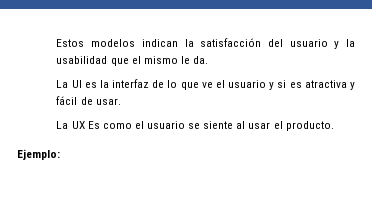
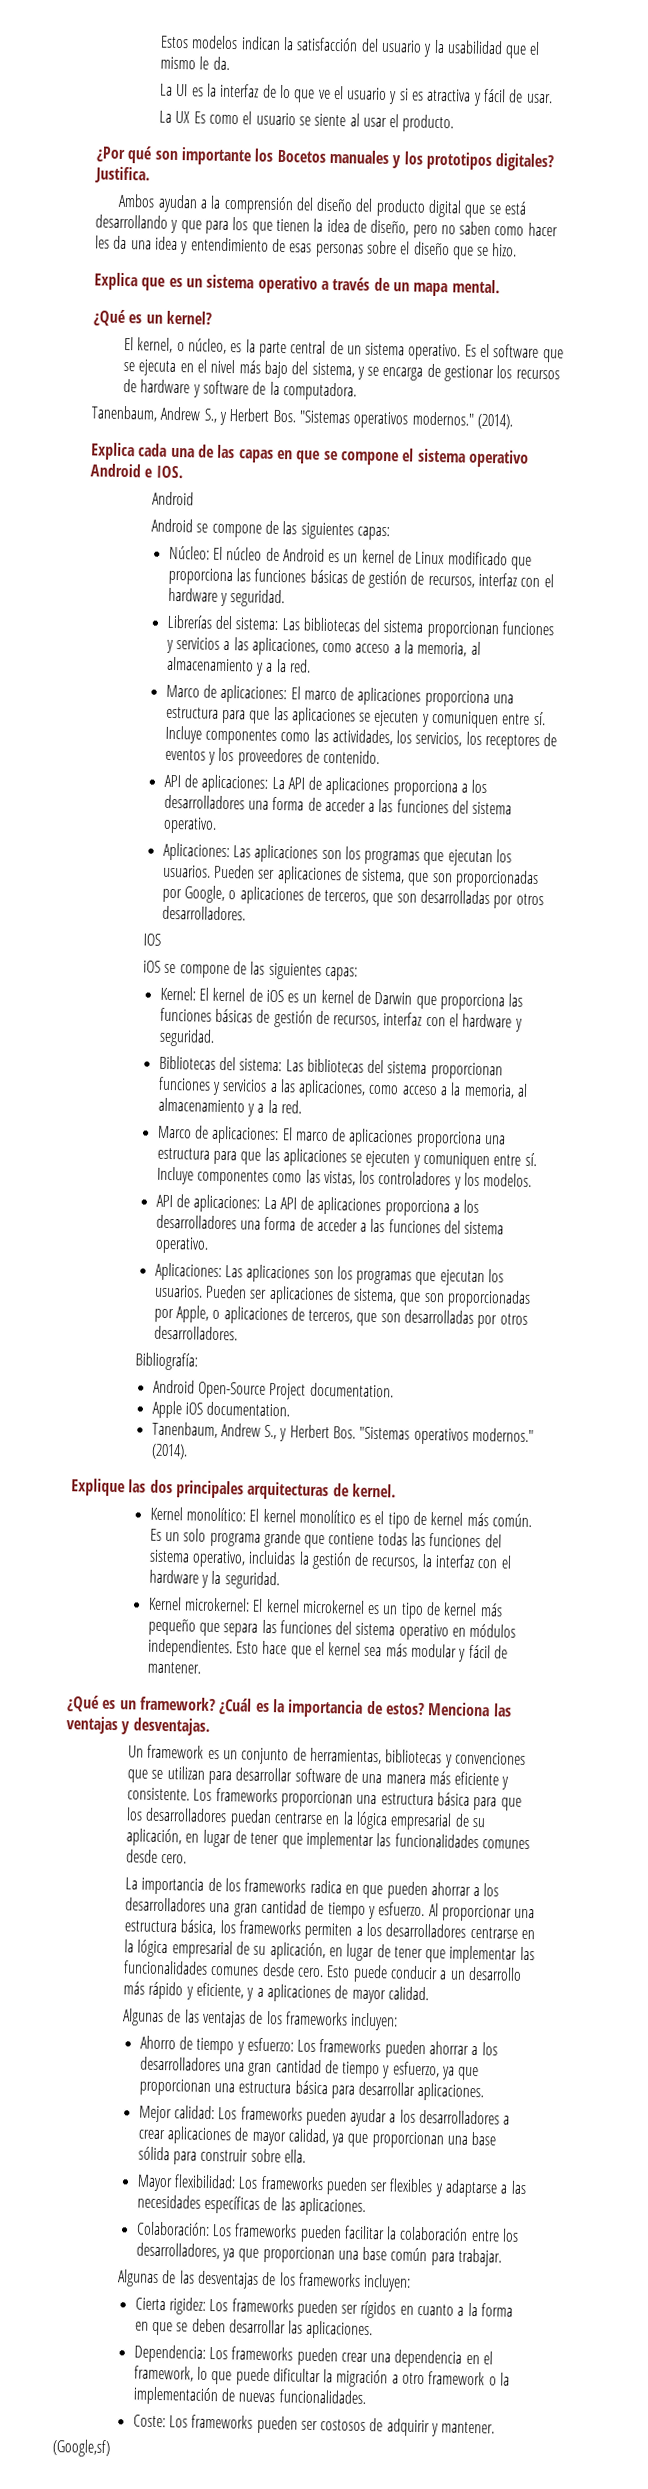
- Ejemplo:
+ ¿Por qué son importante los Bocetos manuales y los prototipos digitales? Justifica.
+ Ambos ayudan a la comprensión del diseño del producto digital que se está desarrollando y que para los que tienen la idea de diseño, pero no saben como hacer les da una idea y entendimiento de esas personas sobre el diseño que se hizo.
+ Explica que es un sistema operativo a través de un mapa mental.
+ ¿Qué es un kernel?
+ El kernel, o núcleo, es la parte central de un sistema operativo. Es el software que se ejecuta en el nivel más bajo del sistema, y se encarga de gestionar los recursos de hardware y software de la computadora.
+ Tanenbaum, Andrew S., y Herbert Bos. "Sistemas operativos modernos." (2014).
+ Explica cada una de las capas en que se compone el sistema operativo Android e IOS.
+ Android
+ Android se compone de las siguientes capas:
+ Núcleo: El núcleo de Android es un kernel de Linux modificado que proporciona las funciones básicas de gestión de recursos, interfaz con el hardware y seguridad.
+ Librerías del sistema: Las bibliotecas del sistema proporcionan funciones y servicios a las aplicaciones, como acceso a la memoria, al almacenamiento y a la red.
+ Marco de aplicaciones: El marco de aplicaciones proporciona una estructura para que las aplicaciones se ejecuten y comuniquen entre sí. Incluye componentes como las actividades, los servicios, los receptores de eventos y los proveedores de contenido.
+ API de aplicaciones: La API de aplicaciones proporciona a los desarrolladores una forma de acceder a las funciones del sistema operativo.
+ Aplicaciones: Las aplicaciones son los programas que ejecutan los usuarios. Pueden ser aplicaciones de sistema, que son proporcionadas por Google, o aplicaciones de terceros, que son desarrolladas por otros desarrolladores.
+ IOS
+ iOS se compone de las siguientes capas:
+ Kernel: El kernel de iOS es un kernel de Darwin que proporciona las funciones básicas de gestión de recursos, interfaz con el hardware y seguridad.
+ Bibliotecas del sistema: Las bibliotecas del sistema proporcionan funciones y servicios a las aplicaciones, como acceso a la memoria, al almacenamiento y a la red.
+ Marco de aplicaciones: El marco de aplicaciones proporciona una estructura para que las aplicaciones se ejecuten y comuniquen entre sí. Incluye componentes como las vistas, los controladores y los modelos.
+ API de aplicaciones: La API de aplicaciones proporciona a los desarrolladores una forma de acceder a las funciones del sistema operativo.
+ Aplicaciones: Las aplicaciones son los programas que ejecutan los usuarios. Pueden ser aplicaciones de sistema, que son proporcionadas por Apple, o aplicaciones de terceros, que son desarrolladas por otros desarrolladores.
+ Bibliografía:
+ Android Open-Source Project documentation.
+ Apple iOS documentation.
+ Tanenbaum, Andrew S., y Herbert Bos. "Sistemas operativos modernos." (2014).
+ Explique las dos principales arquitecturas de kernel.
+ Kernel monolítico: El kernel monolítico es el tipo de kernel más común. Es un solo programa grande que contiene todas las funciones del sistema operativo, incluidas la gestión de recursos, la interfaz con el hardware y la seguridad.
+ Kernel microkernel: El kernel microkernel es un tipo de kernel más pequeño que separa las funciones del sistema operativo en módulos independientes. Esto hace que el kernel sea más modular y fácil de mantener.
+ ¿Qué es un framework? ¿Cuál es la importancia de estos? Menciona las ventajas y desventajas.
+ Un framework es un conjunto de herramientas, bibliotecas y convenciones que se utilizan para desarrollar software de una manera más eficiente y consistente. Los frameworks proporcionan una estructura básica para que los desarrolladores puedan centrarse en la lógica empresarial de su aplicación, en lugar de tener que implementar las funcionalidades comunes desde cero.
+ La importancia de los frameworks radica en que pueden ahorrar a los desarrolladores una gran cantidad de tiempo y esfuerzo. Al proporcionar una estructura básica, los frameworks permiten a los desarrolladores centrarse en la lógica empresarial de su aplicación, en lugar de tener que implementar las funcionalidades comunes desde cero. Esto puede conducir a un desarrollo más rápido y eficiente, y a aplicaciones de mayor calidad.
+ Algunas de las ventajas de los frameworks incluyen:
+ Ahorro de tiempo y esfuerzo: Los frameworks pueden ahorrar a los desarrolladores una gran cantidad de tiempo y esfuerzo, ya que proporcionan una estructura básica para desarrollar aplicaciones.
+ Mejor calidad: Los frameworks pueden ayudar a los desarrolladores a crear aplicaciones de mayor calidad, ya que proporcionan una base sólida para construir sobre ella.
+ Mayor flexibilidad: Los frameworks pueden ser flexibles y adaptarse a las necesidades específicas de las aplicaciones.
+ Colaboración: Los frameworks pueden facilitar la colaboración entre los desarrolladores, ya que proporcionan una base común para trabajar.
+ Algunas de las desventajas de los frameworks incluyen:
+ Cierta rigidez: Los frameworks pueden ser rígidos en cuanto a la forma en que se deben desarrollar las aplicaciones.
+ Dependencia: Los frameworks pueden crear una dependencia en el framework, lo que puede dificultar la migración a otro framework o la implementación de nuevas funcionalidades.
+ Coste: Los frameworks pueden ser costosos de adquirir y mantener.
+ (Google,sf)

